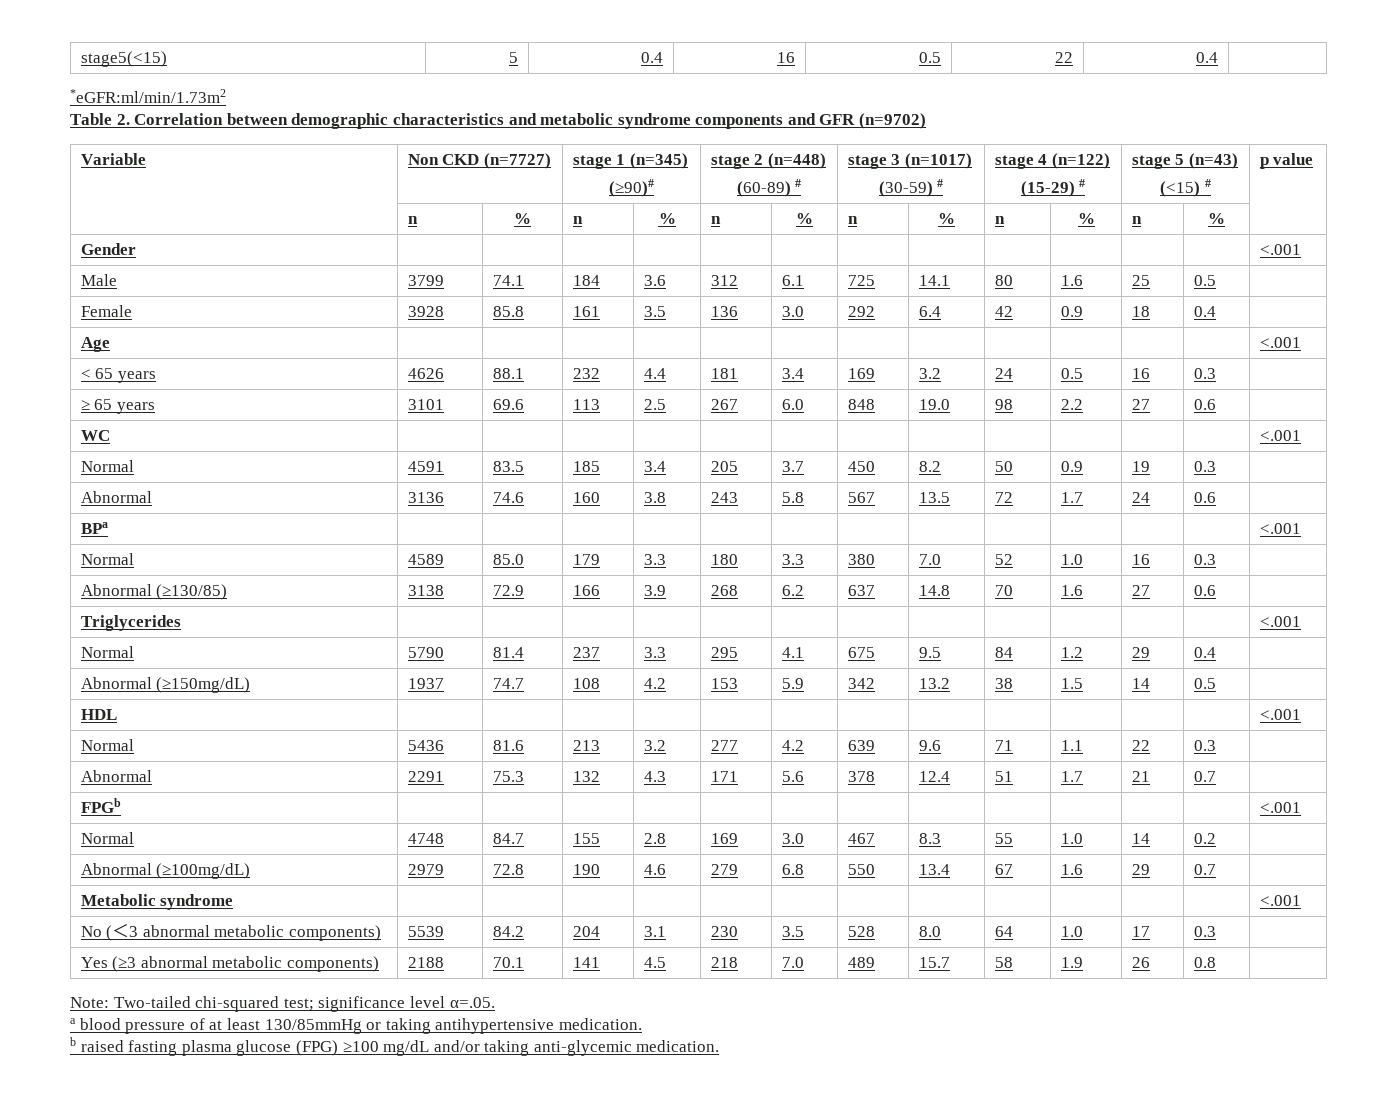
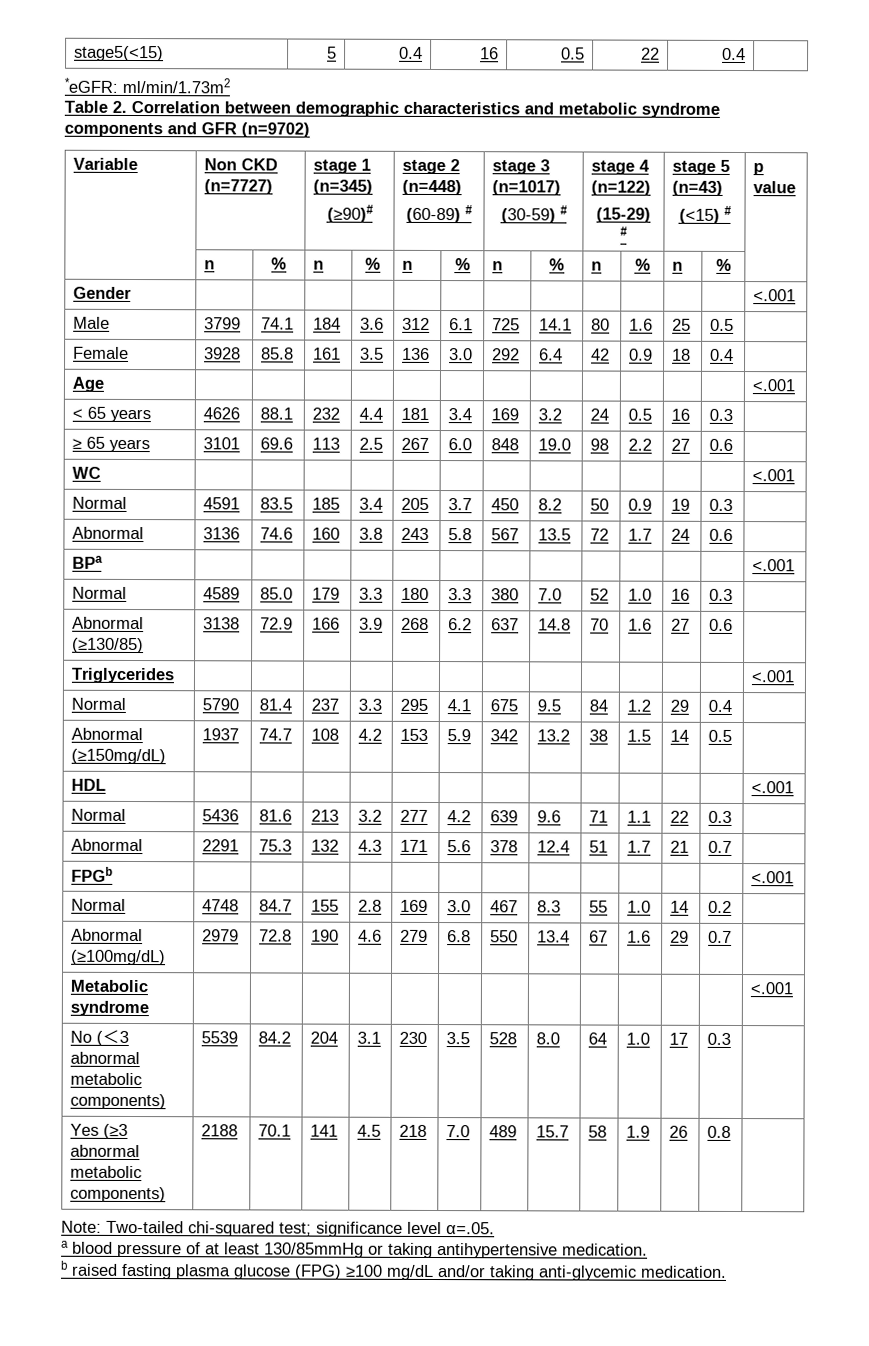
- *eGFR:ml/min/1.73m2
+ *eGFR: ml/min/1.73m2

